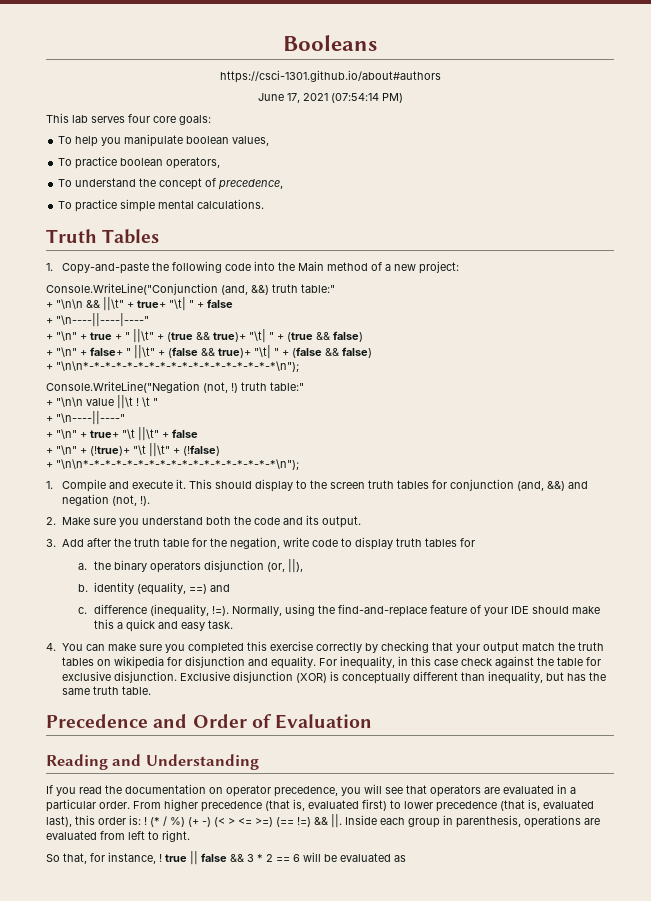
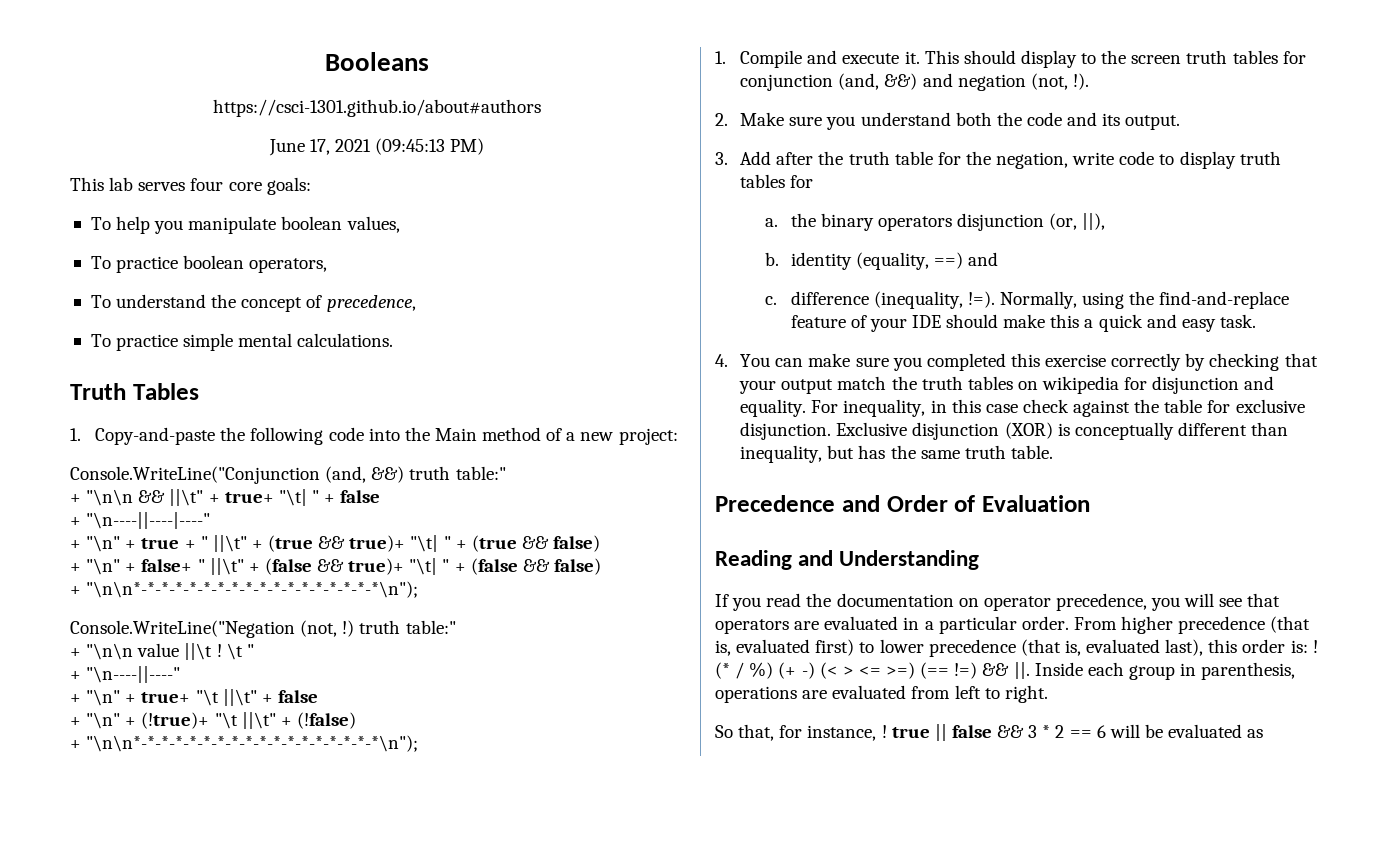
- June 17, 2021 (07:54:14 PM)
+ June 17, 2021 (09:45:13 PM)

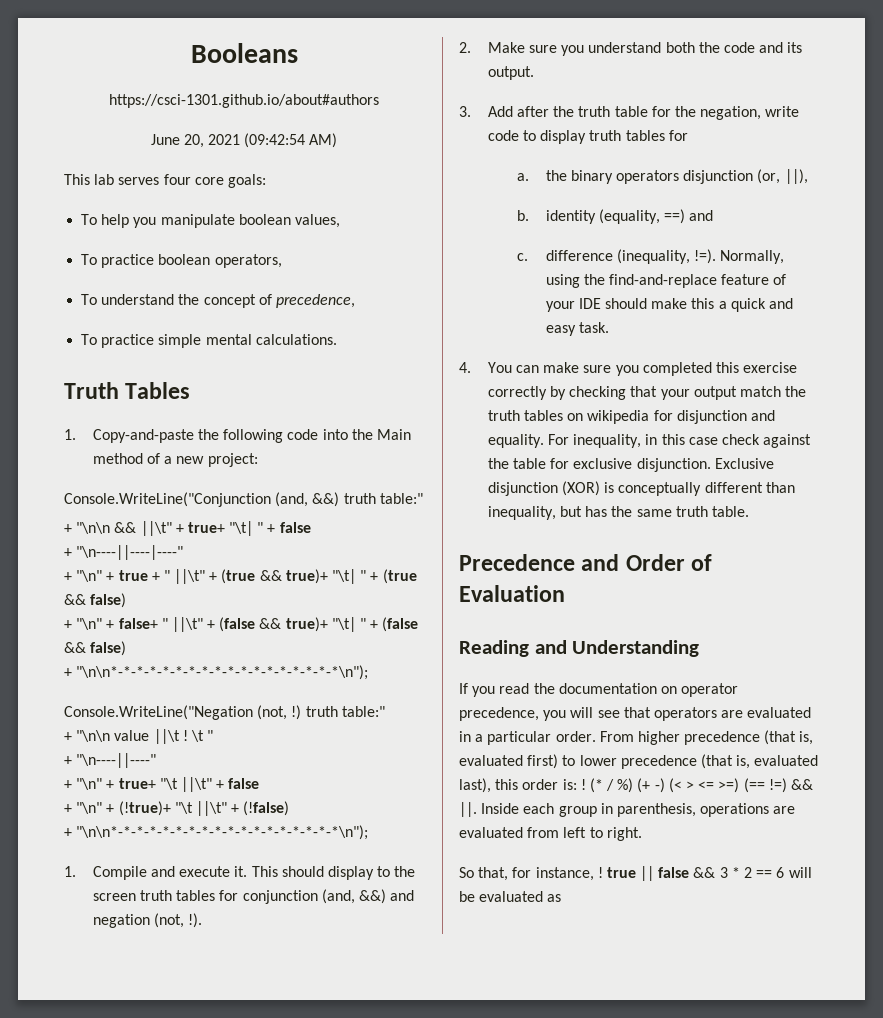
- June 17, 2021 (09:45:13 PM)
+ June 20, 2021 (09:42:54 AM)

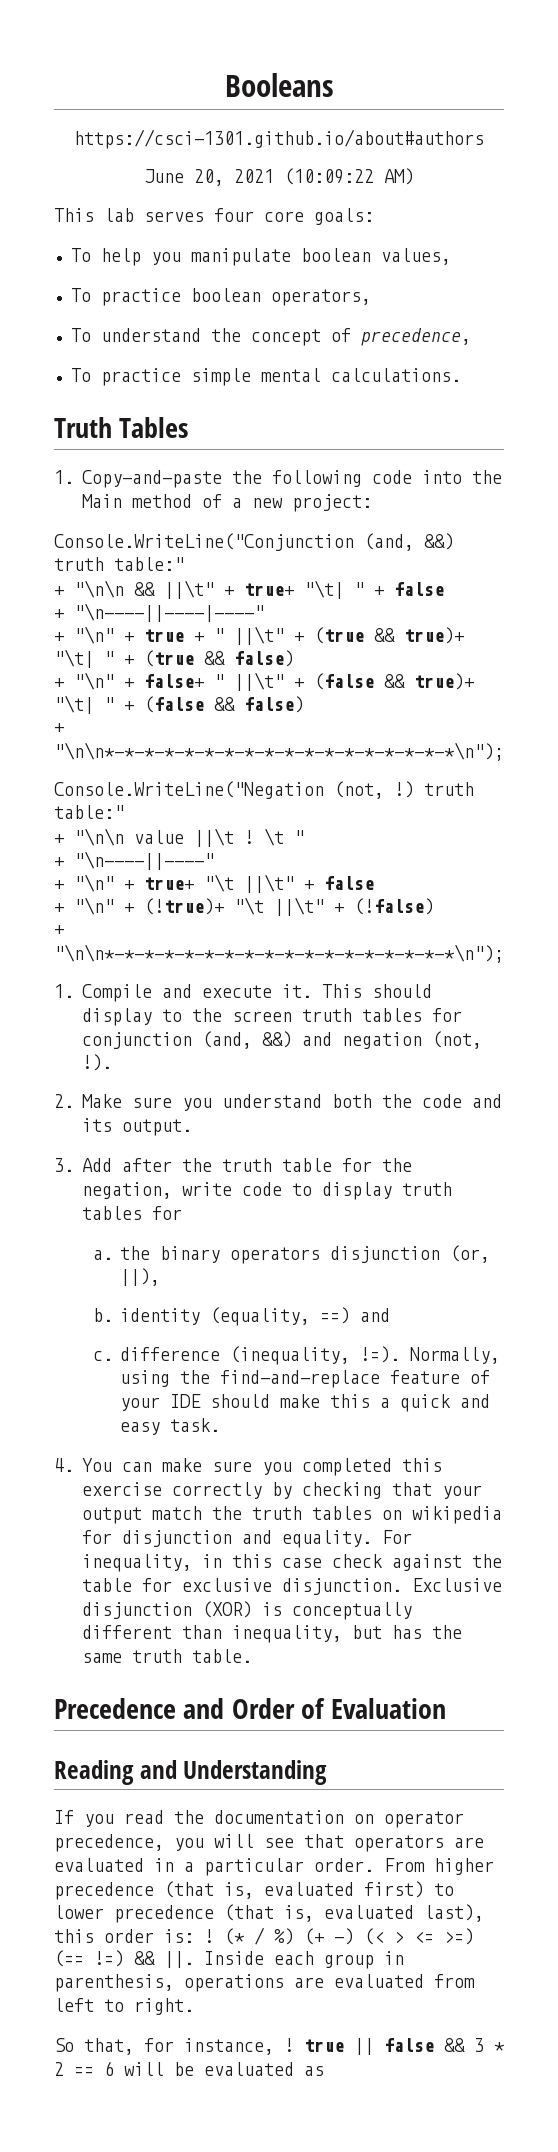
- June 20, 2021 (09:42:54 AM)
+ June 20, 2021 (10:09:22 AM)

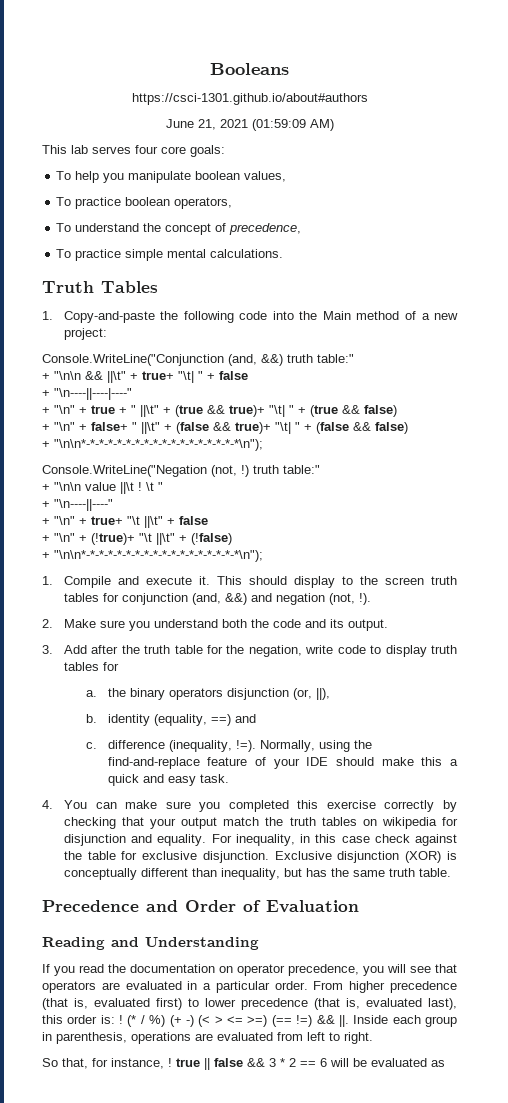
- June 20, 2021 (10:09:22 AM)
+ June 21, 2021 (01:59:09 AM)

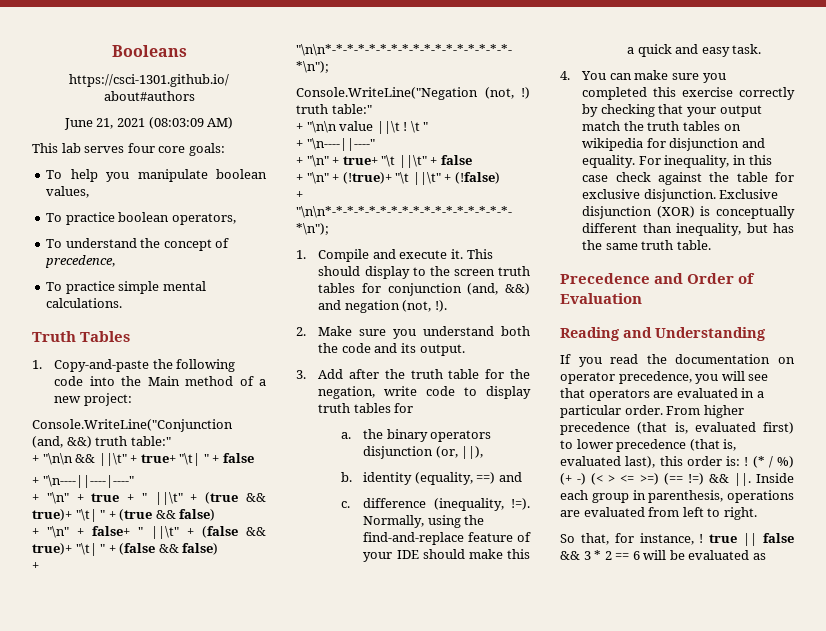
- June 21, 2021 (01:59:09 AM)
+ June 21, 2021 (08:03:09 AM)

